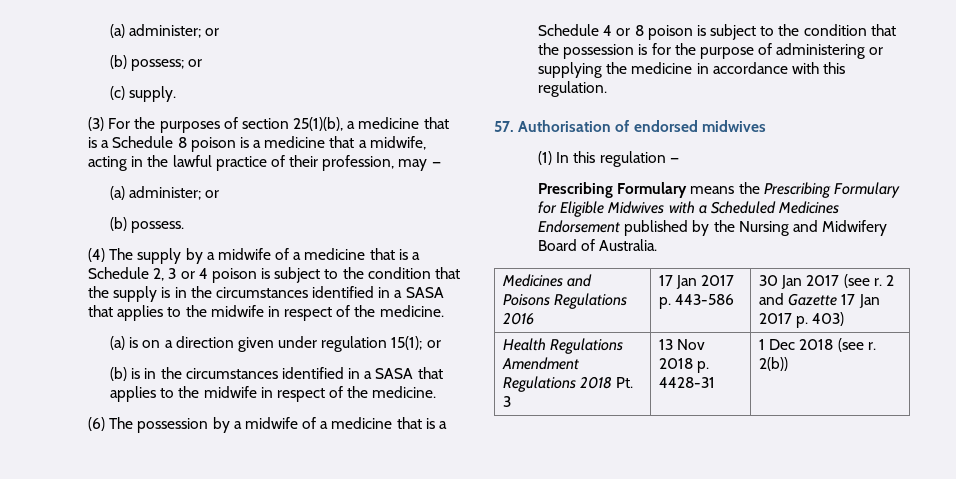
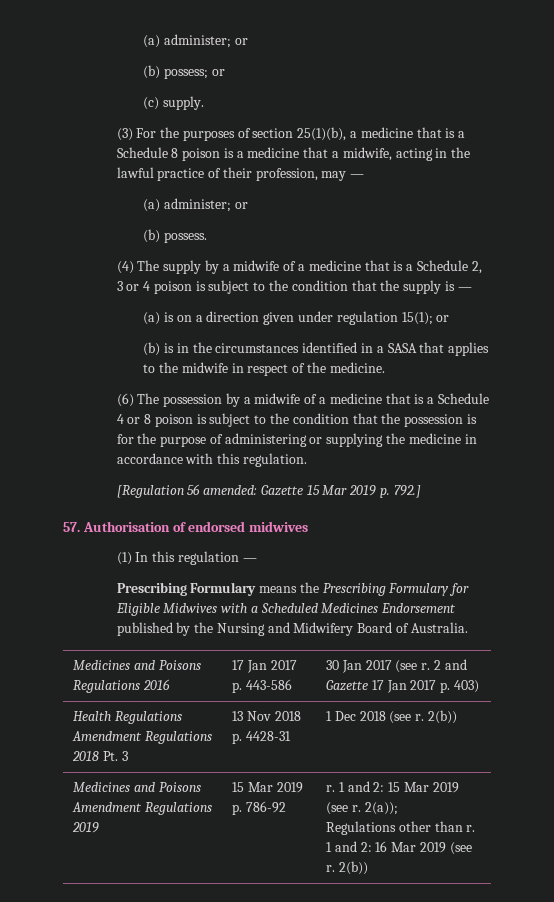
- (4) The supply by a midwife of a medicine that is a Schedule 2, 3 or 4 poison is subject to the condition that the supply is in the circumstances identified in a SASA that applies to the midwife in respect of the medicine.
+ (4) The supply by a midwife of a medicine that is a Schedule 2, 3 or 4 poison is subject to the condition that the supply is —
+ [Regulation 56 amended: Gazette 15 Mar 2019 p. 792.]
+ Medicines and Poisons Amendment Regulations 2019 | 15 Mar 2019 p. 786-92 | r. 1 and 2: 15 Mar 2019 (see r. 2(a));
+ Regulations other than r. 1 and 2: 16 Mar 2019 (see r. 2(b))

